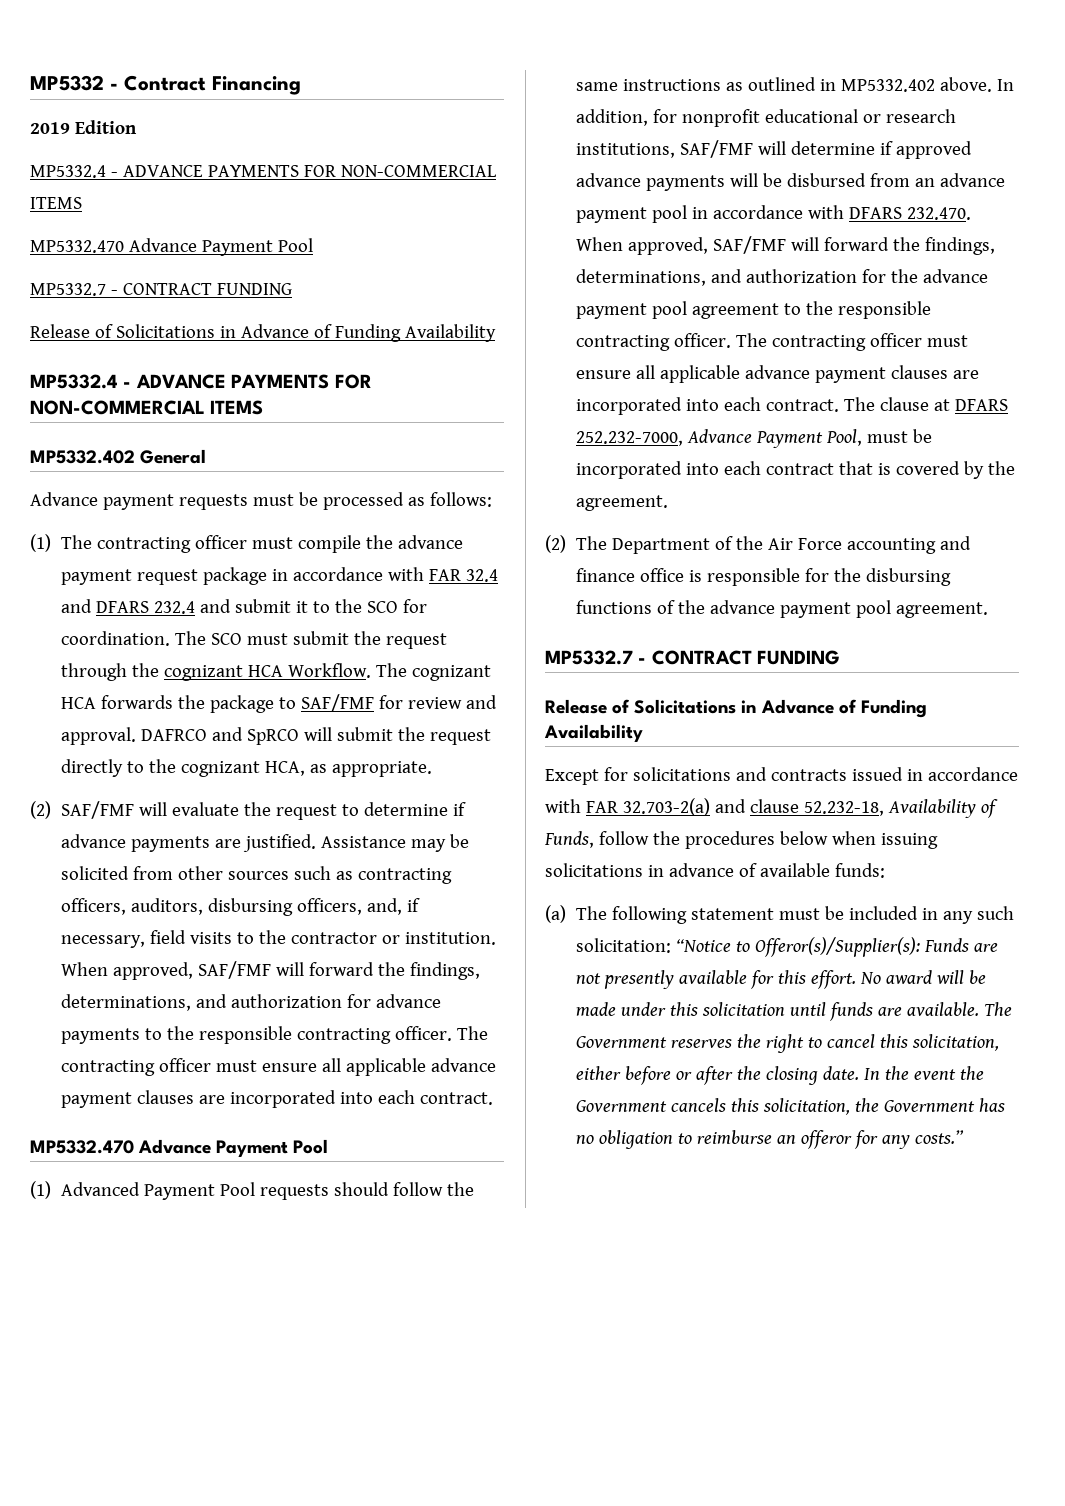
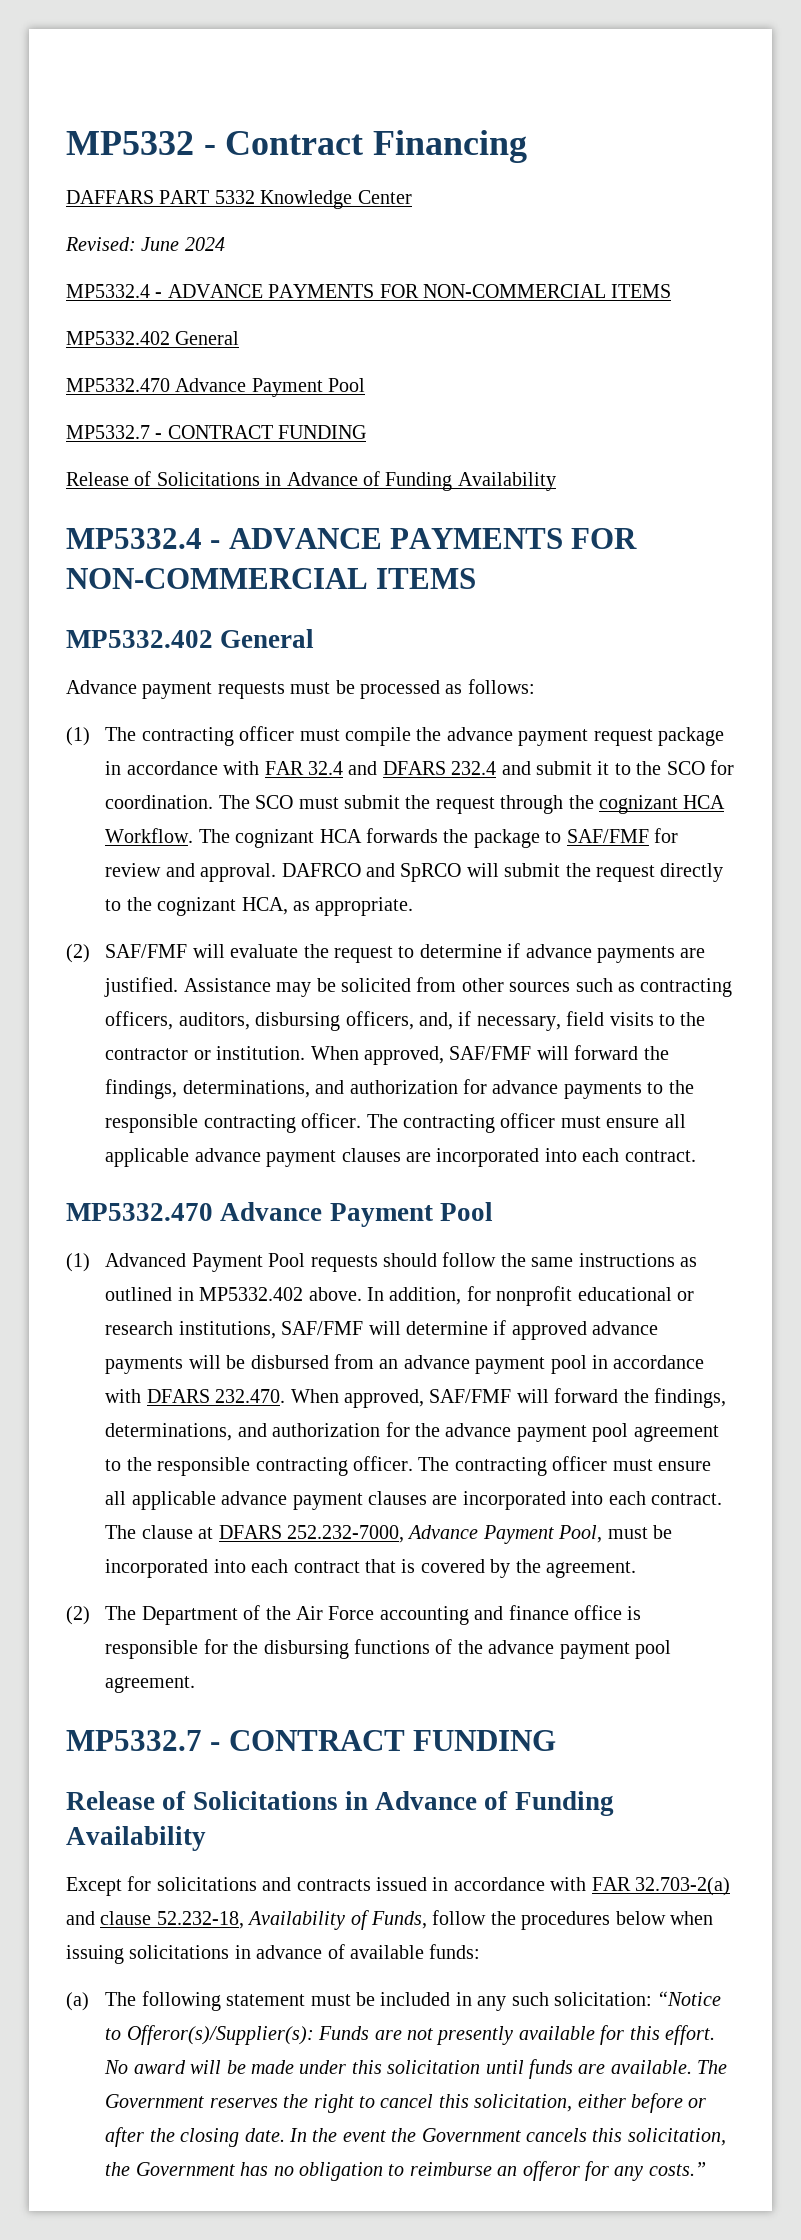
- 2019 Edition
+ DAFFARS PART 5332 Knowledge Center
+ Revised: June 2024
  MP5332.4 - ADVANCE PAYMENTS FOR NON-COMMERCIAL ITEMS
+ MP5332.402 General

